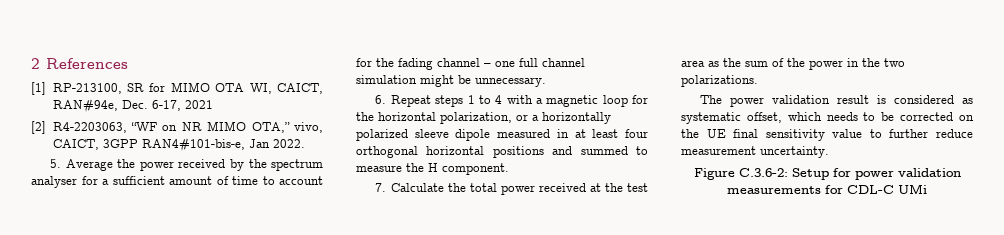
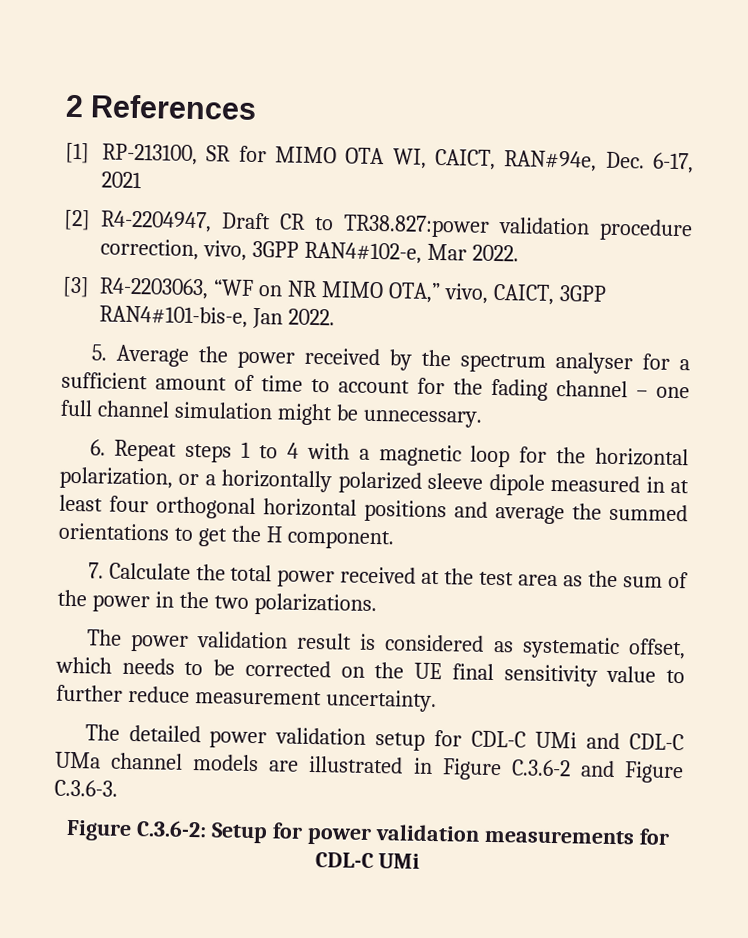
- [2] R4-2203063, “WF on NR MIMO OTA,” vivo, CAICT, 3GPP RAN4#101-bis-e, Jan 2022.
+ [2] R4-2204947, Draft CR to TR38.827:power validation procedure correction, vivo, 3GPP RAN4#102-e, Mar 2022.
+ [3] R4-2203063, “WF on NR MIMO OTA,” vivo, CAICT, 3GPP RAN4#101-bis-e, Jan 2022.
- 6. Repeat steps 1 to 4 with a magnetic loop for the horizontal polarization, or a horizontally polarized sleeve dipole measured in at least four orthogonal horizontal positions and summed to measure the H component.
+ 6. Repeat steps 1 to 4 with a magnetic loop for the horizontal polarization, or a horizontally polarized sleeve dipole measured in at least four orthogonal horizontal positions and average the summed orientations to get the H component.
+ The detailed power validation setup for CDL-C UMi and CDL-C UMa channel models are illustrated in Figure C.3.6-2 and Figure C.3.6-3.

